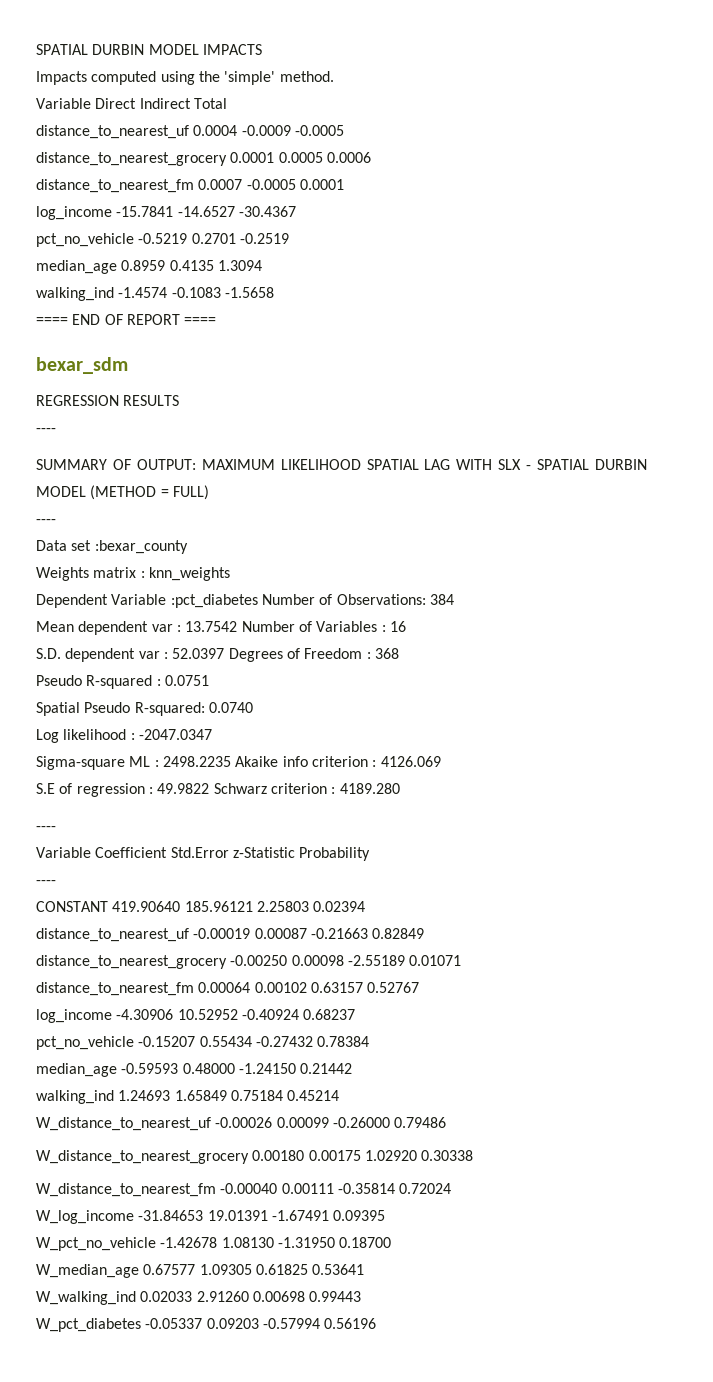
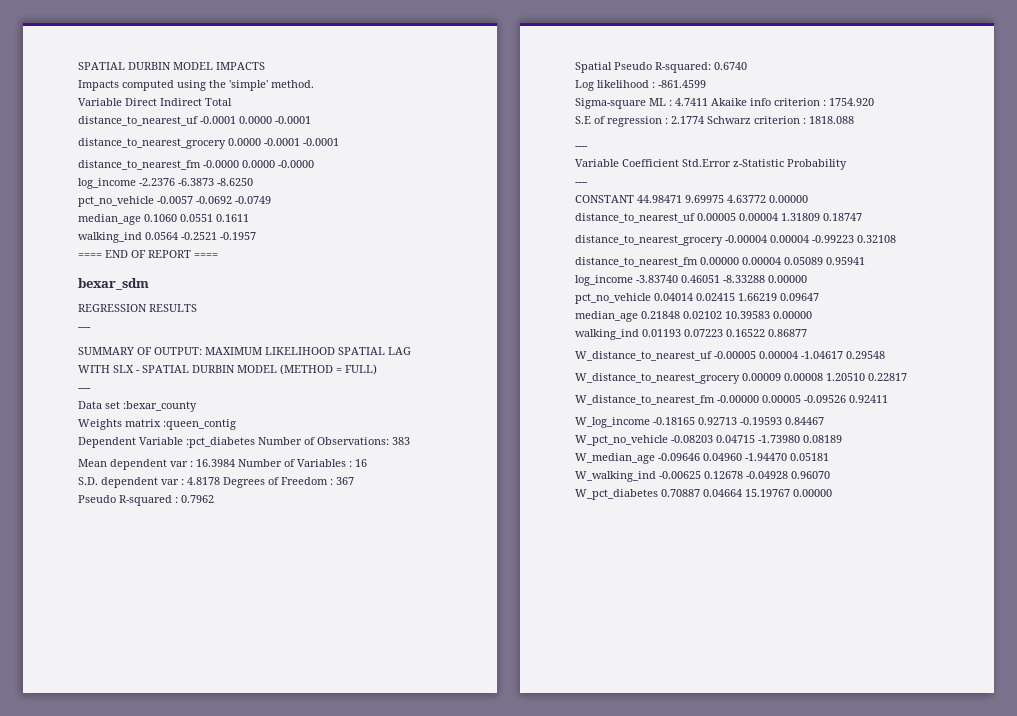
- distance_to_nearest_uf 0.0004 -0.0009 -0.0005
- distance_to_nearest_grocery 0.0001 0.0005 0.0006
- distance_to_nearest_fm 0.0007 -0.0005 0.0001
- log_income -15.7841 -14.6527 -30.4367
- pct_no_vehicle -0.5219 0.2701 -0.2519
- median_age 0.8959 0.4135 1.3094
- walking_ind -1.4574 -0.1083 -1.5658
+ distance_to_nearest_uf -0.0001 0.0000 -0.0001
+ distance_to_nearest_grocery 0.0000 -0.0001 -0.0001
+ distance_to_nearest_fm -0.0000 0.0000 -0.0000
+ log_income -2.2376 -6.3873 -8.6250
+ pct_no_vehicle -0.0057 -0.0692 -0.0749
+ median_age 0.1060 0.0551 0.1611
+ walking_ind 0.0564 -0.2521 -0.1957
- Weights matrix : knn_weights
+ Weights matrix :queen_contig
- Dependent Variable :pct_diabetes Number of Observations: 384
+ Dependent Variable :pct_diabetes Number of Observations: 383
- Mean dependent var : 13.7542 Number of Variables : 16
+ Mean dependent var : 16.3984 Number of Variables : 16
- S.D. dependent var : 52.0397 Degrees of Freedom : 368
+ S.D. dependent var : 4.8178 Degrees of Freedom : 367
- Pseudo R-squared : 0.0751
+ Pseudo R-squared : 0.7962
- Spatial Pseudo R-squared: 0.0740
+ Spatial Pseudo R-squared: 0.6740
- Log likelihood : -2047.0347
+ Log likelihood : -861.4599
- Sigma-square ML : 2498.2235 Akaike info criterion : 4126.069
+ Sigma-square ML : 4.7411 Akaike info criterion : 1754.920
- S.E of regression : 49.9822 Schwarz criterion : 4189.280
+ S.E of regression : 2.1774 Schwarz criterion : 1818.088
- CONSTANT 419.90640 185.96121 2.25803 0.02394
- distance_to_nearest_uf -0.00019 0.00087 -0.21663 0.82849
- distance_to_nearest_grocery -0.00250 0.00098 -2.55189 0.01071
- distance_to_nearest_fm 0.00064 0.00102 0.63157 0.52767
- log_income -4.30906 10.52952 -0.40924 0.68237
- pct_no_vehicle -0.15207 0.55434 -0.27432 0.78384
- median_age -0.59593 0.48000 -1.24150 0.21442
- walking_ind 1.24693 1.65849 0.75184 0.45214
- W_distance_to_nearest_uf -0.00026 0.00099 -0.26000 0.79486
- W_distance_to_nearest_grocery 0.00180 0.00175 1.02920 0.30338
- W_distance_to_nearest_fm -0.00040 0.00111 -0.35814 0.72024
- W_log_income -31.84653 19.01391 -1.67491 0.09395
- W_pct_no_vehicle -1.42678 1.08130 -1.31950 0.18700
- W_median_age 0.67577 1.09305 0.61825 0.53641
- W_walking_ind 0.02033 2.91260 0.00698 0.99443
- W_pct_diabetes -0.05337 0.09203 -0.57994 0.56196
+ CONSTANT 44.98471 9.69975 4.63772 0.00000
+ distance_to_nearest_uf 0.00005 0.00004 1.31809 0.18747
+ distance_to_nearest_grocery -0.00004 0.00004 -0.99223 0.32108
+ distance_to_nearest_fm 0.00000 0.00004 0.05089 0.95941
+ log_income -3.83740 0.46051 -8.33288 0.00000
+ pct_no_vehicle 0.04014 0.02415 1.66219 0.09647
+ median_age 0.21848 0.02102 10.39583 0.00000
+ walking_ind 0.01193 0.07223 0.16522 0.86877
+ W_distance_to_nearest_uf -0.00005 0.00004 -1.04617 0.29548
+ W_distance_to_nearest_grocery 0.00009 0.00008 1.20510 0.22817
+ W_distance_to_nearest_fm -0.00000 0.00005 -0.09526 0.92411
+ W_log_income -0.18165 0.92713 -0.19593 0.84467
+ W_pct_no_vehicle -0.08203 0.04715 -1.73980 0.08189
+ W_median_age -0.09646 0.04960 -1.94470 0.05181
+ W_walking_ind -0.00625 0.12678 -0.04928 0.96070
+ W_pct_diabetes 0.70887 0.04664 15.19767 0.00000

